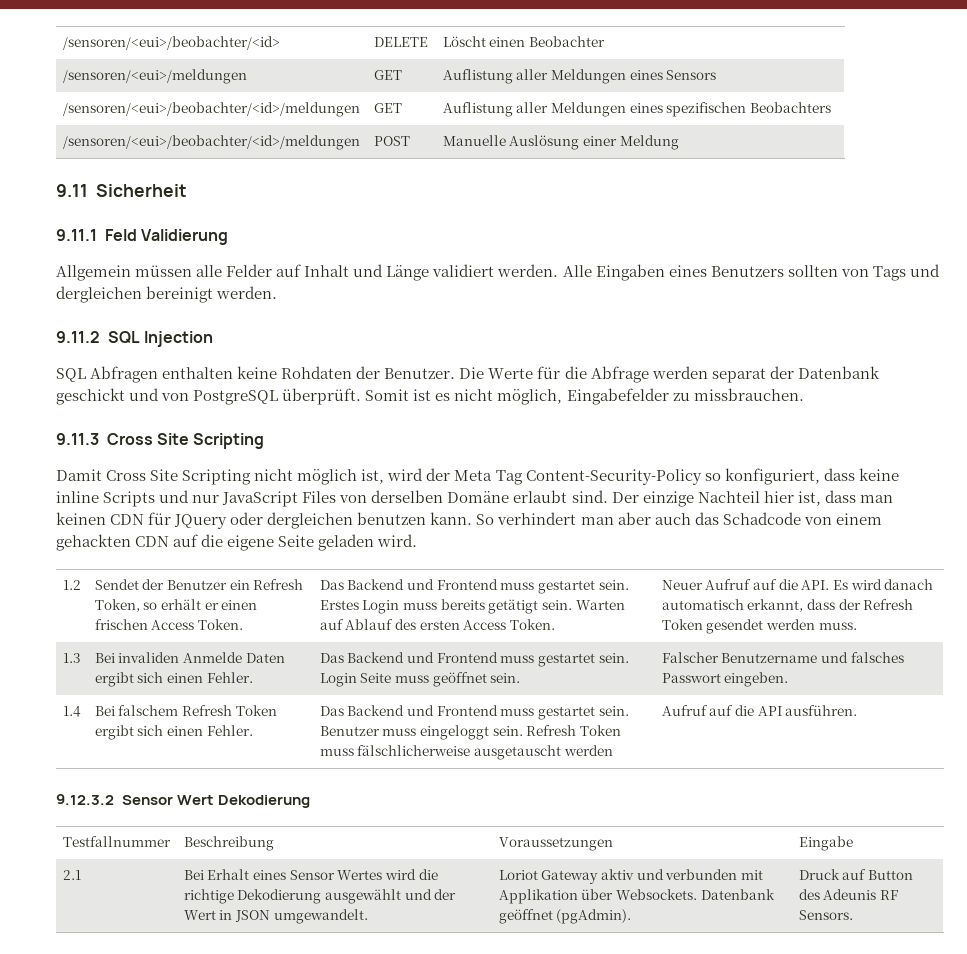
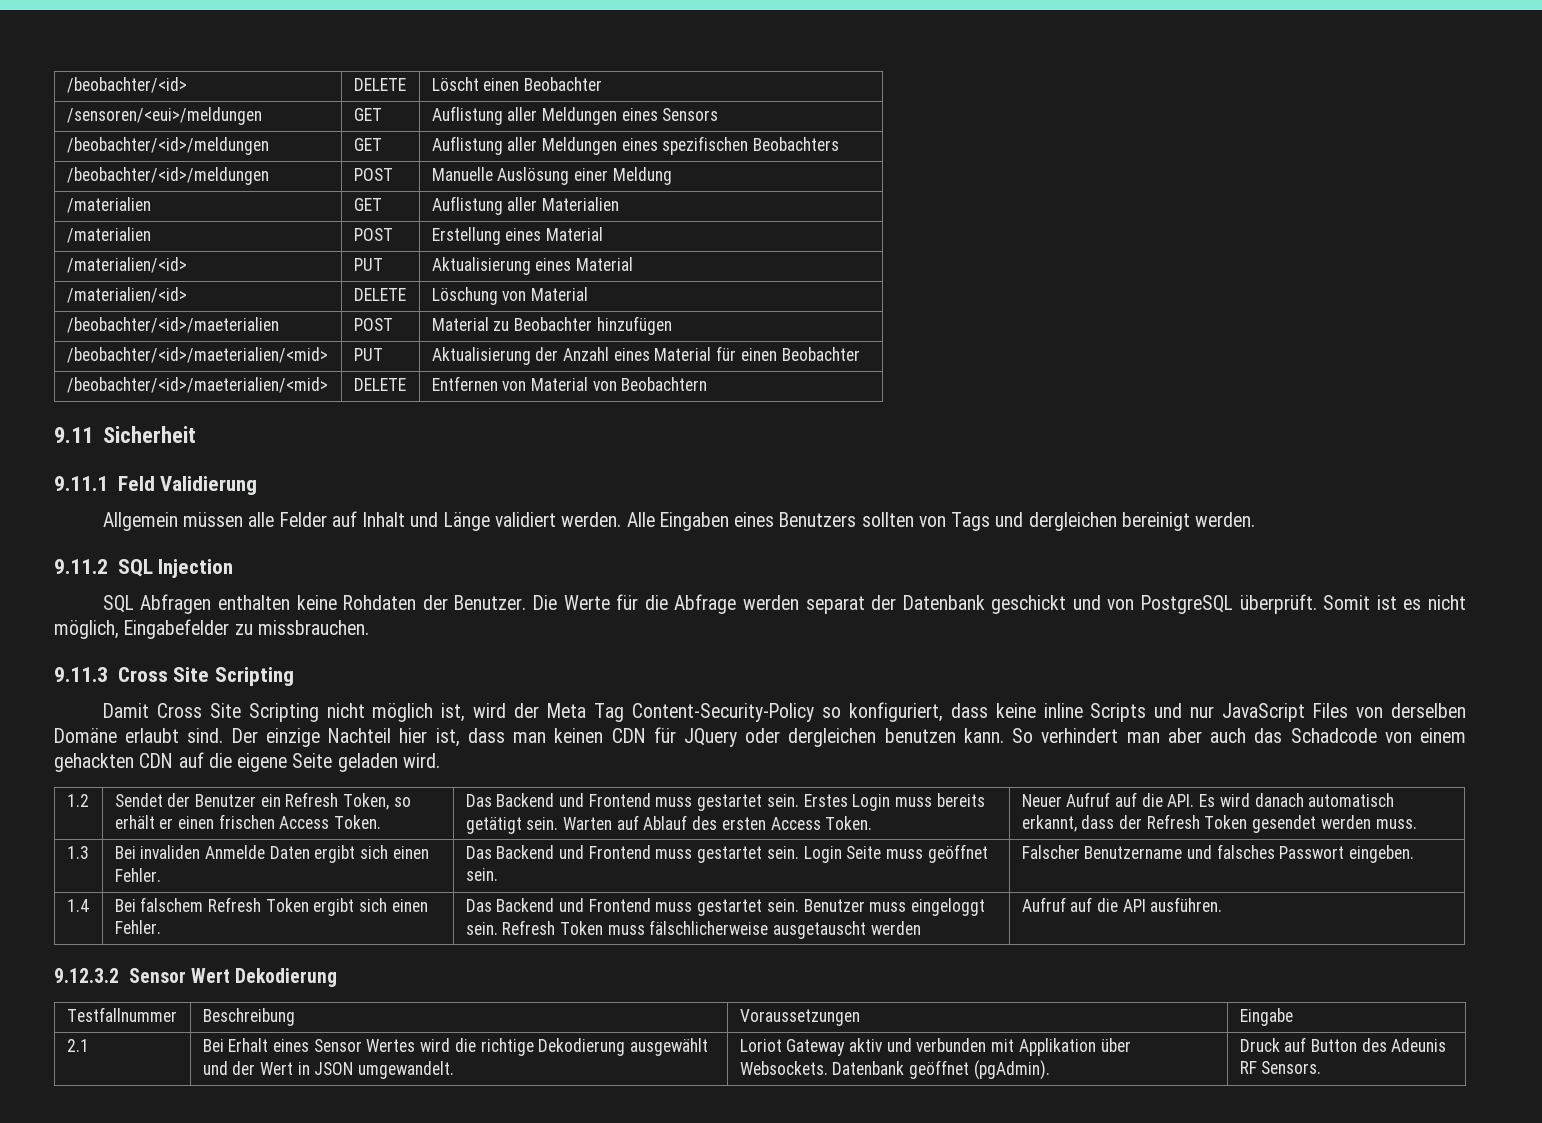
- /sensoren/<eui>/beobachter/<id> | DELETE | Löscht einen Beobachter
+ /beobachter/<id> | DELETE | Löscht einen Beobachter
- /sensoren/<eui>/beobachter/<id>/meldungen | GET | Auflistung aller Meldungen eines spezifischen Beobachters
+ /beobachter/<id>/meldungen | GET | Auflistung aller Meldungen eines spezifischen Beobachters
- /sensoren/<eui>/beobachter/<id>/meldungen | POST | Manuelle Auslösung einer Meldung
+ /beobachter/<id>/meldungen | POST | Manuelle Auslösung einer Meldung
+ /materialien | GET | Auflistung aller Materialien
+ /materialien | POST | Erstellung eines Material
+ /materialien/<id> | PUT | Aktualisierung eines Material
+ /materialien/<id> | DELETE | Löschung von Material
+ /beobachter/<id>/maeterialien | POST | Material zu Beobachter hinzufügen
+ /beobachter/<id>/maeterialien/<mid> | PUT | Aktualisierung der Anzahl eines Material für einen Beobachter
+ /beobachter/<id>/maeterialien/<mid> | DELETE | Entfernen von Material von Beobachtern

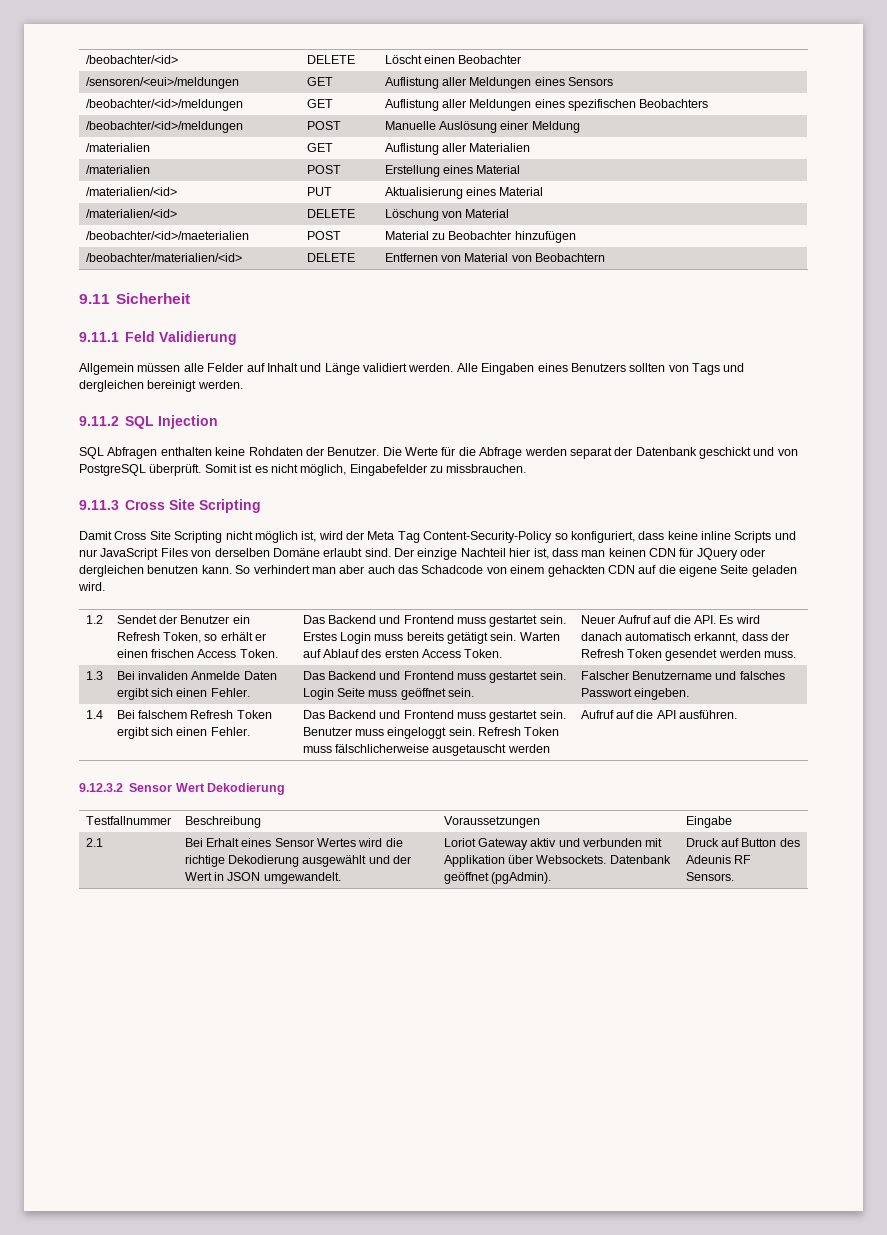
- /beobachter/<id>/maeterialien/<mid> | PUT | Aktualisierung der Anzahl eines Material für einen Beobachter
- /beobachter/<id>/maeterialien/<mid> | DELETE | Entfernen von Material von Beobachtern
+ /beobachter/materialien/<id> | DELETE | Entfernen von Material von Beobachtern

